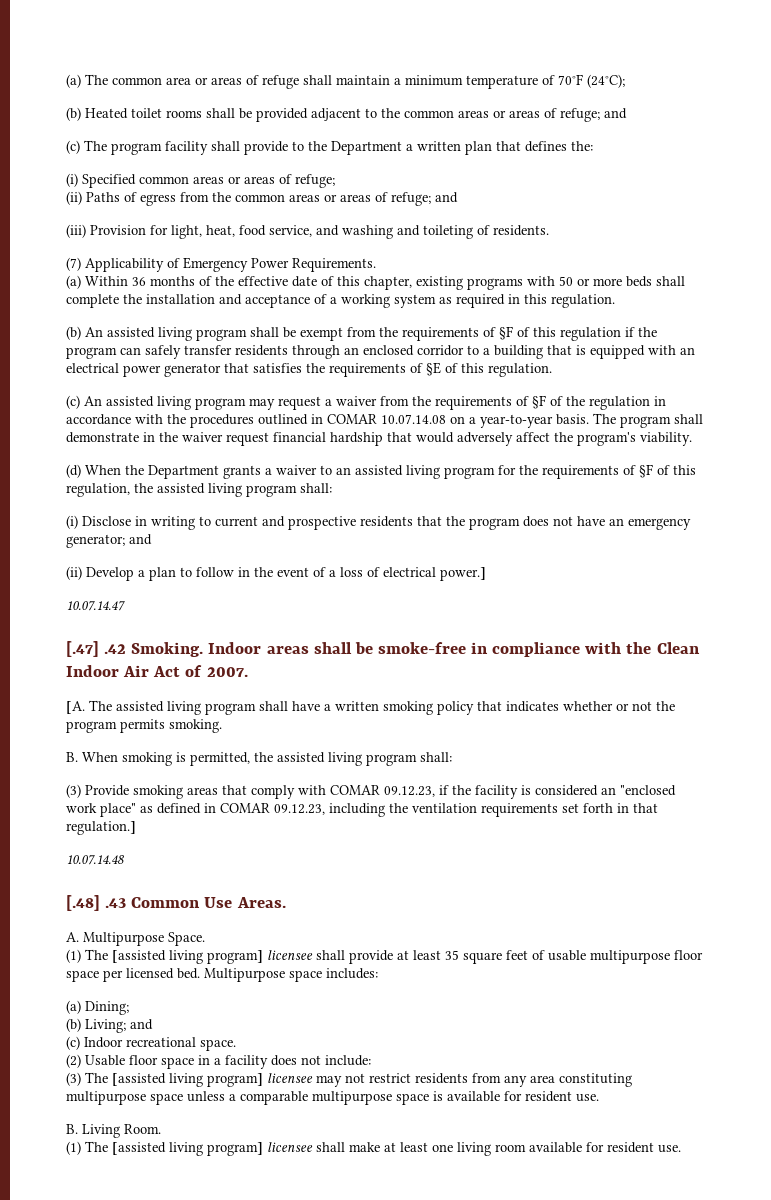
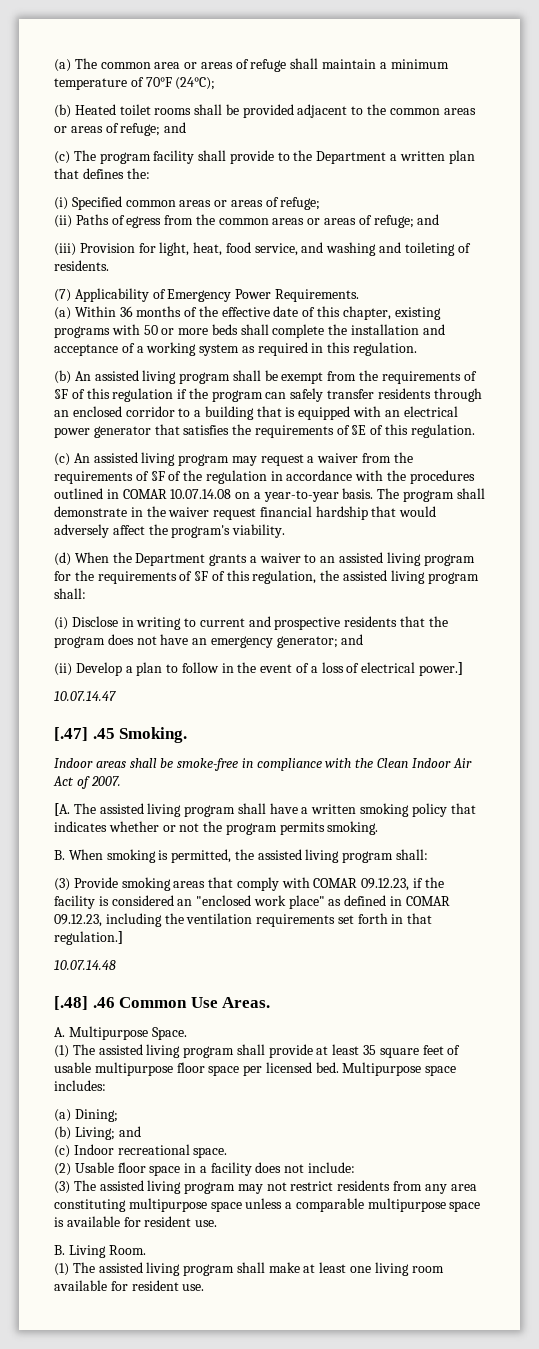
- [.47] .42 Smoking. Indoor areas shall be smoke-free in compliance with the Clean Indoor Air Act of 2007.
+ [.47] .45 Smoking.
+ Indoor areas shall be smoke-free in compliance with the Clean Indoor Air Act of 2007.
- [.48] .43 Common Use Areas.
+ [.48] .46 Common Use Areas.
- (1) The [assisted living program] licensee shall provide at least 35 square feet of usable multipurpose floor space per licensed bed.
+ (1) The assisted living program shall provide at least 35 square feet of usable multipurpose floor space per licensed bed.
- (3) The [assisted living program] licensee may not restrict residents from any area constituting multipurpose space unless a comparable multipurpose space is available for resident use.
+ (3) The assisted living program may not restrict residents from any area constituting multipurpose space unless a comparable multipurpose space is available for resident use.
- (1) The [assisted living program] licensee shall make at least one living room available for resident use.
+ (1) The assisted living program shall make at least one living room available for resident use.

